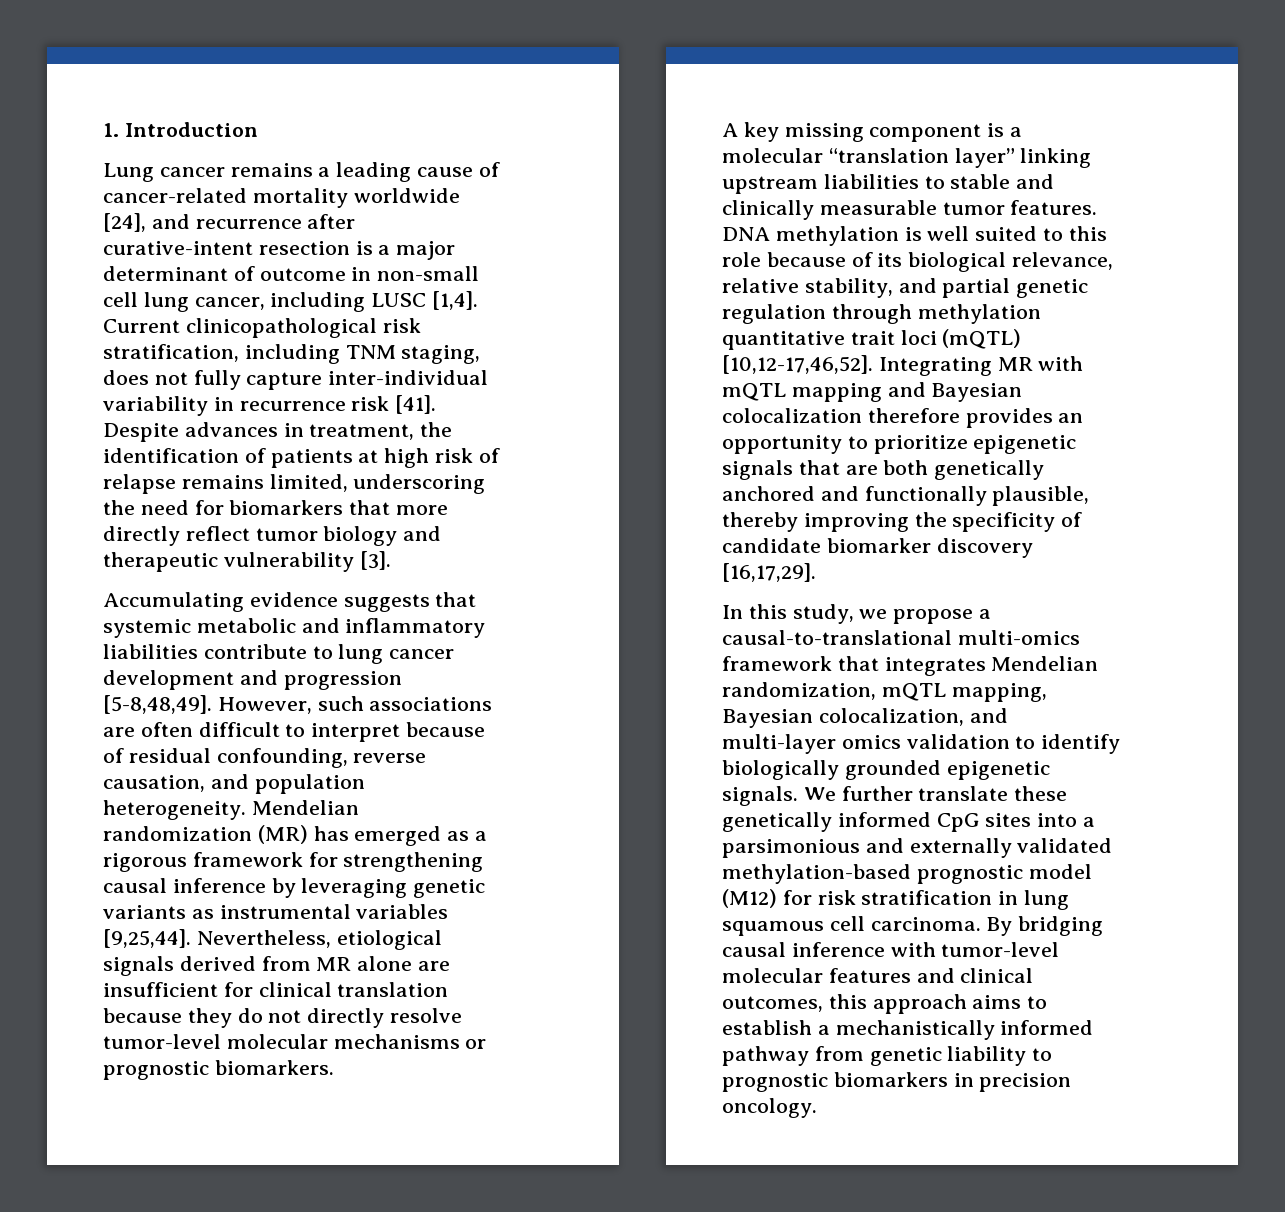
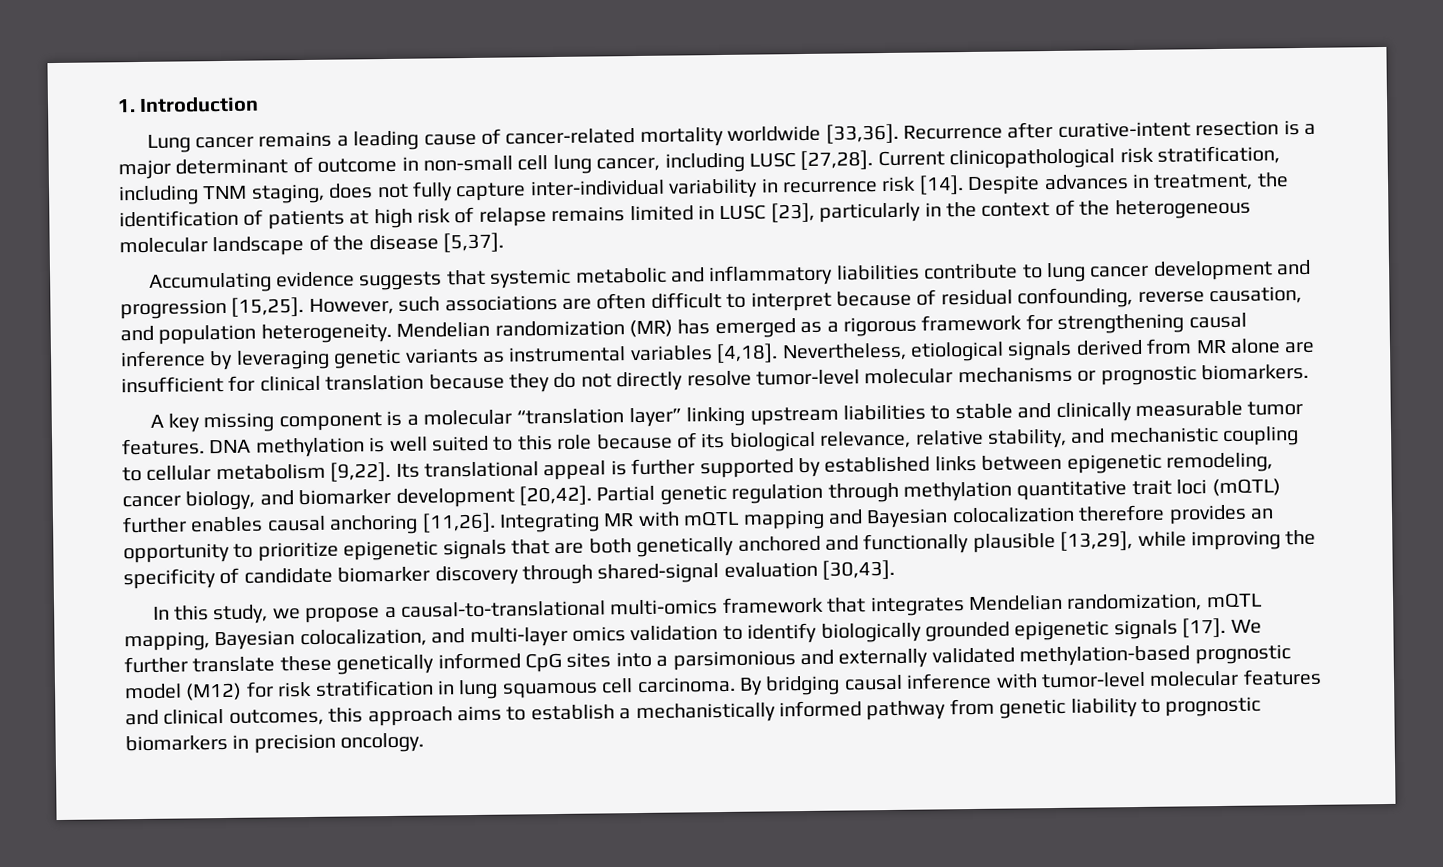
- Lung cancer remains a leading cause of cancer-related mortality worldwide [24], and recurrence after curative-intent resection is a major determinant of outcome in non-small cell lung cancer, including LUSC [1,4].
+ Lung cancer remains a leading cause of cancer-related mortality worldwide [33,36]. Recurrence after curative-intent resection is a major determinant of outcome in non-small cell lung cancer, including LUSC [27,28].
- Current clinicopathological risk stratification, including TNM staging, does not fully capture inter-individual variability in recurrence risk [41].
+ Current clinicopathological risk stratification, including TNM staging, does not fully capture inter-individual variability in recurrence risk [14].
- Despite advances in treatment, the identification of patients at high risk of relapse remains limited, underscoring the need for biomarkers that more directly reflect tumor biology and therapeutic vulnerability [3].
+ Despite advances in treatment, the identification of patients at high risk of relapse remains limited in LUSC [23], particularly in the context of the heterogeneous molecular landscape of the disease [5,37].
- Accumulating evidence suggests that systemic metabolic and inflammatory liabilities contribute to lung cancer development and progression [5-8,48,49].
+ Accumulating evidence suggests that systemic metabolic and inflammatory liabilities contribute to lung cancer development and progression [15,25].
- Mendelian randomization (MR) has emerged as a rigorous framework for strengthening causal inference by leveraging genetic variants as instrumental variables [9,25,44].
+ Mendelian randomization (MR) has emerged as a rigorous framework for strengthening causal inference by leveraging genetic variants as instrumental variables [4,18].
- DNA methylation is well suited to this role because of its biological relevance, relative stability, and partial genetic regulation through methylation quantitative trait loci (mQTL) [10,12-17,46,52].
+ DNA methylation is well suited to this role because of its biological relevance, relative stability, and mechanistic coupling to cellular metabolism [9,22]. Its translational appeal is further supported by established links between epigenetic remodeling, cancer biology, and biomarker development [20,42]. Partial genetic regulation through methylation quantitative trait loci (mQTL) further enables causal anchoring [11,26].
- Integrating MR with mQTL mapping and Bayesian colocalization therefore provides an opportunity to prioritize epigenetic signals that are both genetically anchored and functionally plausible, thereby improving the specificity of candidate biomarker discovery [16,17,29].
+ Integrating MR with mQTL mapping and Bayesian colocalization therefore provides an opportunity to prioritize epigenetic signals that are both genetically anchored and functionally plausible [13,29], while improving the specificity of candidate biomarker discovery through shared-signal evaluation [30,43].
- In this study, we propose a causal-to-translational multi-omics framework that integrates Mendelian randomization, mQTL mapping, Bayesian colocalization, and multi-layer omics validation to identify biologically grounded epigenetic signals.
+ In this study, we propose a causal-to-translational multi-omics framework that integrates Mendelian randomization, mQTL mapping, Bayesian colocalization, and multi-layer omics validation to identify biologically grounded epigenetic signals [17].

